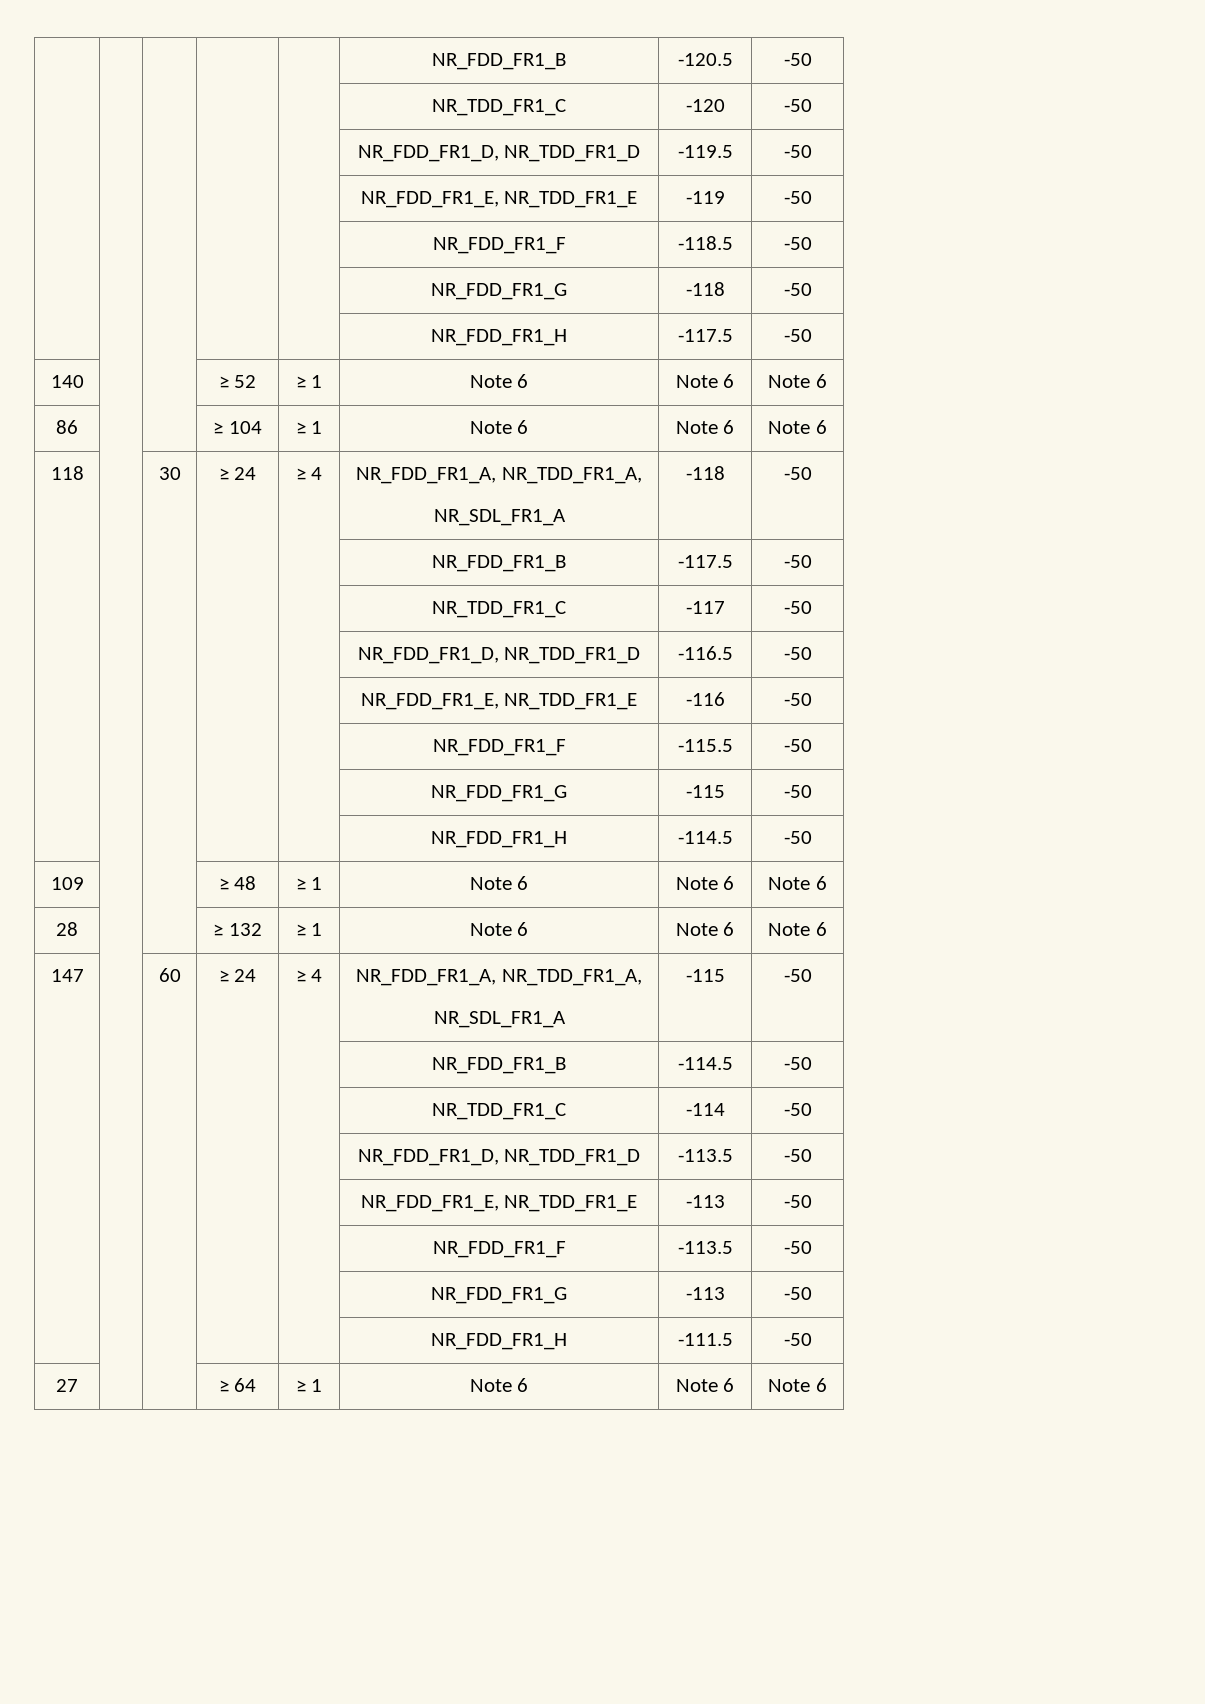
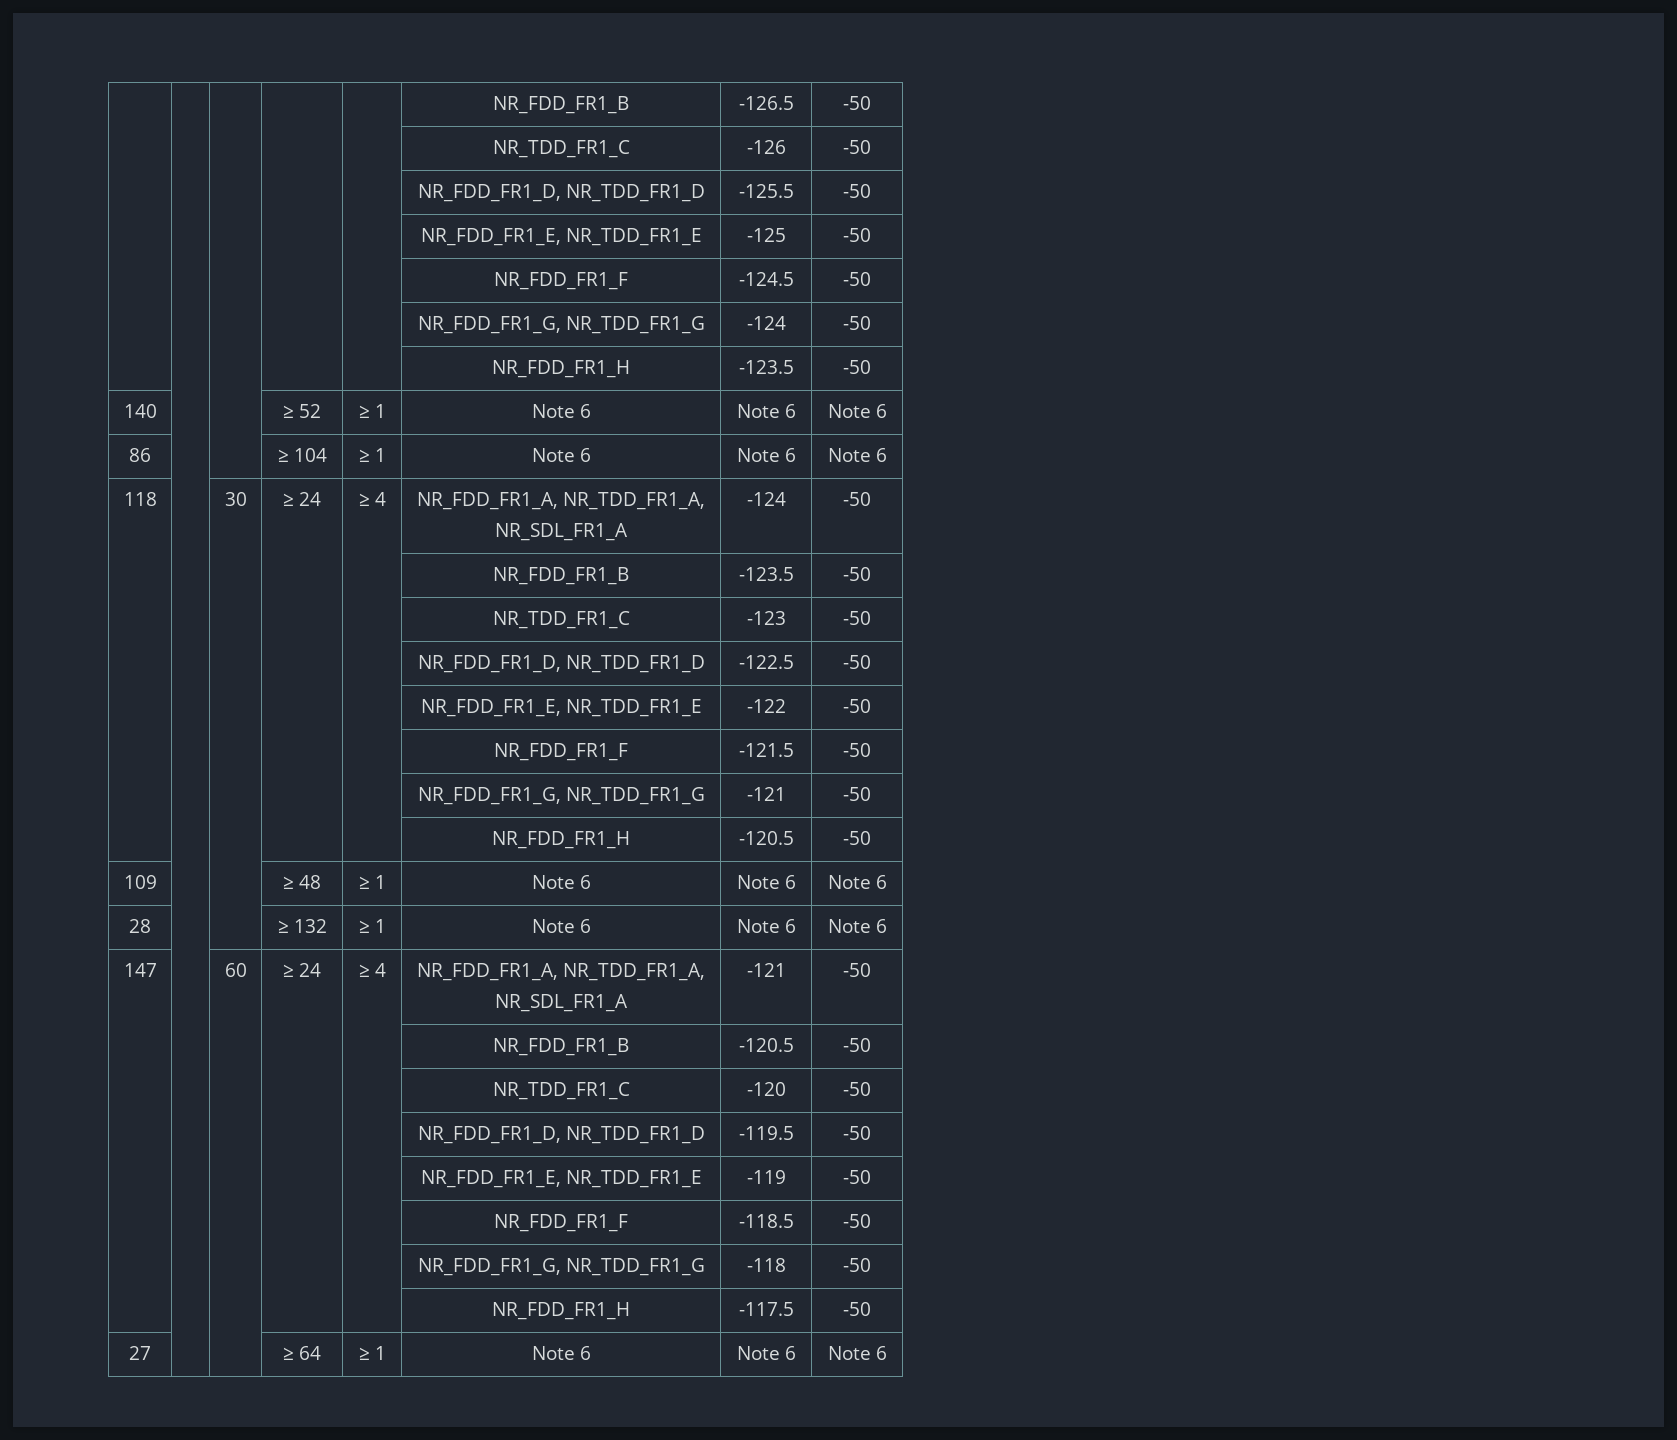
+ | | | | | NR_FDD_FR1_B | -126.5 | -50
+ | | | | | NR_TDD_FR1_C | -126 | -50
+ | | | | | NR_FDD_FR1_D, NR_TDD_FR1_D | -125.5 | -50
+ | | | | | NR_FDD_FR1_E, NR_TDD_FR1_E | -125 | -50
+ | | | | | NR_FDD_FR1_F | -124.5 | -50
+ | | | | | NR_FDD_FR1_G, NR_TDD_FR1_G | -124 | -50
+ | | | | | NR_FDD_FR1_H | -123.5 | -50
+ 140 | | | ≥ 52 | ≥ 1 | Note 6 | Note 6 | Note 6
+ 86 | | | ≥ 104 | ≥ 1 | Note 6 | Note 6 | Note 6
+ 118 | | 30 | ≥ 24 | ≥ 4 | NR_FDD_FR1_A, NR_TDD_FR1_A,
+ NR_SDL_FR1_A | -124 | -50
+ | | | | | NR_FDD_FR1_B | -123.5 | -50
+ | | | | | NR_TDD_FR1_C | -123 | -50
+ | | | | | NR_FDD_FR1_D, NR_TDD_FR1_D | -122.5 | -50
+ | | | | | NR_FDD_FR1_E, NR_TDD_FR1_E | -122 | -50
+ | | | | | NR_FDD_FR1_F | -121.5 | -50
+ | | | | | NR_FDD_FR1_G, NR_TDD_FR1_G | -121 | -50
+ | | | | | NR_FDD_FR1_H | -120.5 | -50
+ 109 | | | ≥ 48 | ≥ 1 | Note 6 | Note 6 | Note 6
+ 28 | | | ≥ 132 | ≥ 1 | Note 6 | Note 6 | Note 6
+ 147 | | 60 | ≥ 24 | ≥ 4 | NR_FDD_FR1_A, NR_TDD_FR1_A,
+ NR_SDL_FR1_A | -121 | -50
- | | | | | NR_FDD_FR1_G | -118 | -50
+ | | | | | NR_FDD_FR1_G, NR_TDD_FR1_G | -118 | -50
- 140 | | | ≥ 52 | ≥ 1 | Note 6 | Note 6 | Note 6
- 86 | | | ≥ 104 | ≥ 1 | Note 6 | Note 6 | Note 6
- 118 | | 30 | ≥ 24 | ≥ 4 | NR_FDD_FR1_A, NR_TDD_FR1_A,
- NR_SDL_FR1_A | -118 | -50
- | | | | | NR_FDD_FR1_B | -117.5 | -50
- | | | | | NR_TDD_FR1_C | -117 | -50
- | | | | | NR_FDD_FR1_D, NR_TDD_FR1_D | -116.5 | -50
- | | | | | NR_FDD_FR1_E, NR_TDD_FR1_E | -116 | -50
- | | | | | NR_FDD_FR1_F | -115.5 | -50
- | | | | | NR_FDD_FR1_G | -115 | -50
- | | | | | NR_FDD_FR1_H | -114.5 | -50
- 109 | | | ≥ 48 | ≥ 1 | Note 6 | Note 6 | Note 6
- 28 | | | ≥ 132 | ≥ 1 | Note 6 | Note 6 | Note 6
- 147 | | 60 | ≥ 24 | ≥ 4 | NR_FDD_FR1_A, NR_TDD_FR1_A,
- NR_SDL_FR1_A | -115 | -50
- | | | | | NR_FDD_FR1_B | -114.5 | -50
- | | | | | NR_TDD_FR1_C | -114 | -50
- | | | | | NR_FDD_FR1_D, NR_TDD_FR1_D | -113.5 | -50
- | | | | | NR_FDD_FR1_E, NR_TDD_FR1_E | -113 | -50
- | | | | | NR_FDD_FR1_F | -113.5 | -50
- | | | | | NR_FDD_FR1_G | -113 | -50
- | | | | | NR_FDD_FR1_H | -111.5 | -50

